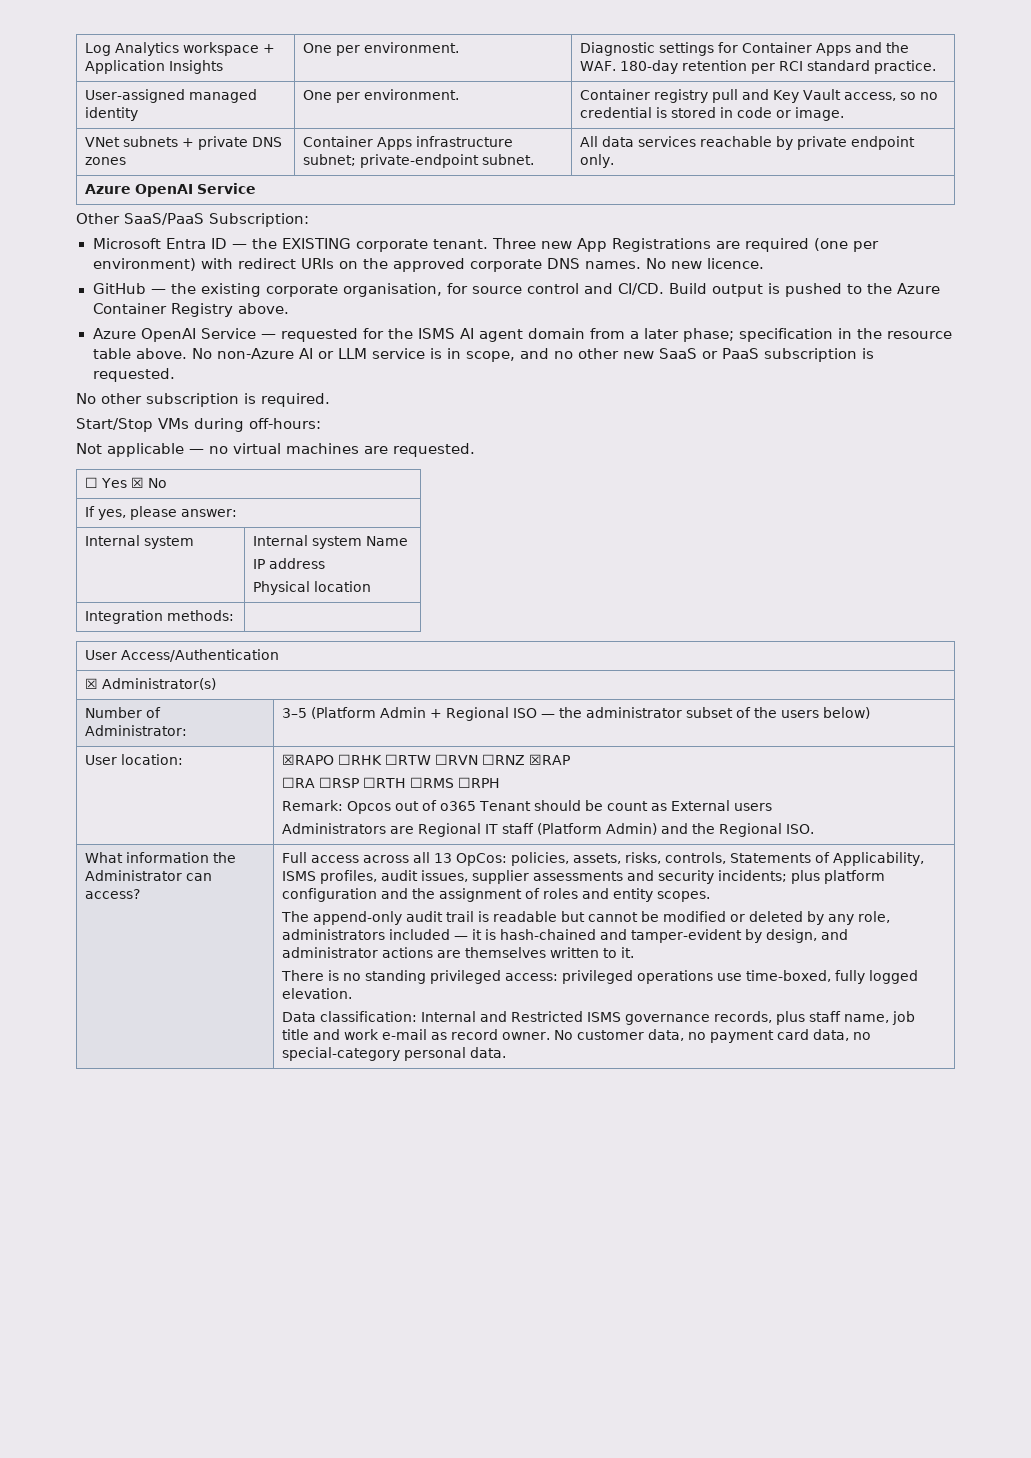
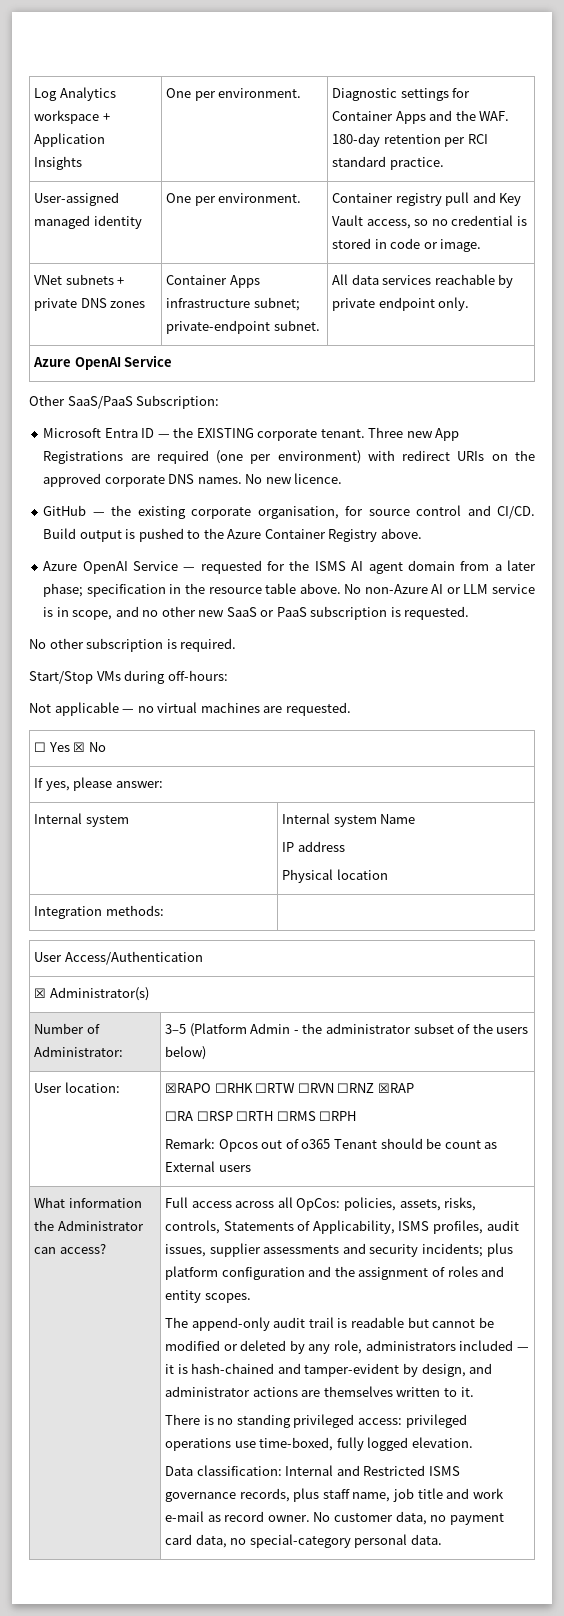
- Number of Administrator: | 3–5 (Platform Admin + Regional ISO — the administrator subset of the users below)
+ Number of Administrator: | 3–5 (Platform Admin - the administrator subset of the users below)
  User location: | ☒RAPO ☐RHK ☐RTW ☐RVN ☐RNZ ☒RAP
  ☐RA ☐RSP ☐RTH ☐RMS ☐RPH
  Remark: Opcos out of o365 Tenant should be count as External users
- Administrators are Regional IT staff (Platform Admin) and the Regional ISO.
- Full access across all 13 OpCos: policies, assets, risks, controls, Statements of Applicability, ISMS profiles, audit issues, supplier assessments and security incidents; plus platform configuration and the assignment of roles and entity scopes.
+ Full access across all OpCos: policies, assets, risks, controls, Statements of Applicability, ISMS profiles, audit issues, supplier assessments and security incidents; plus platform configuration and the assignment of roles and entity scopes.

